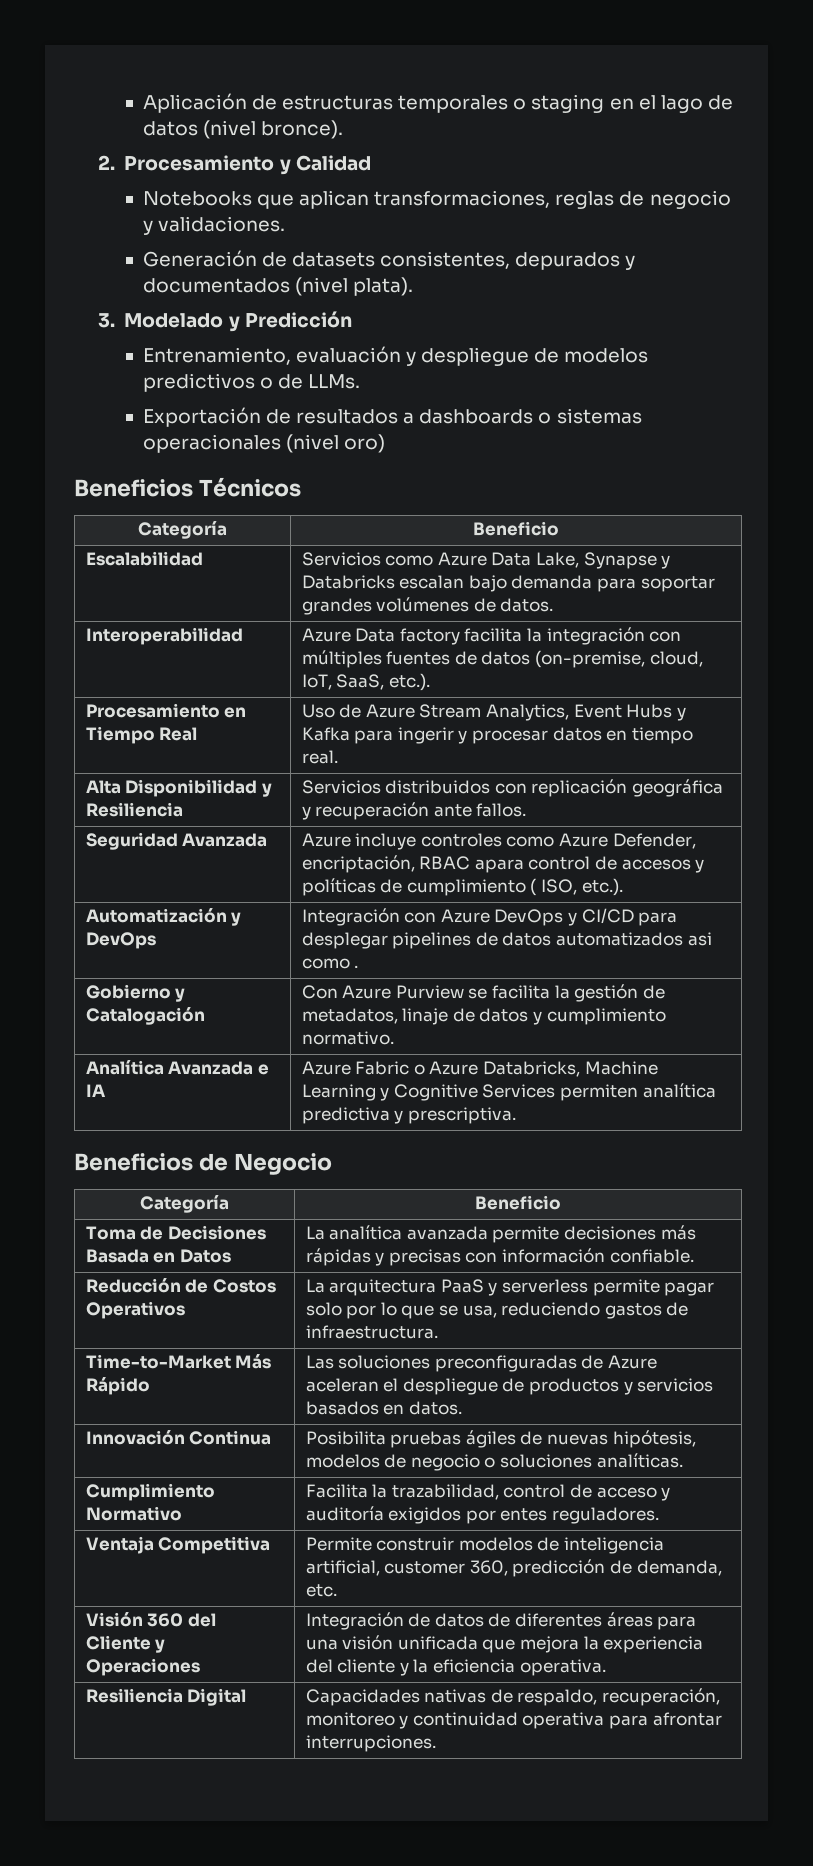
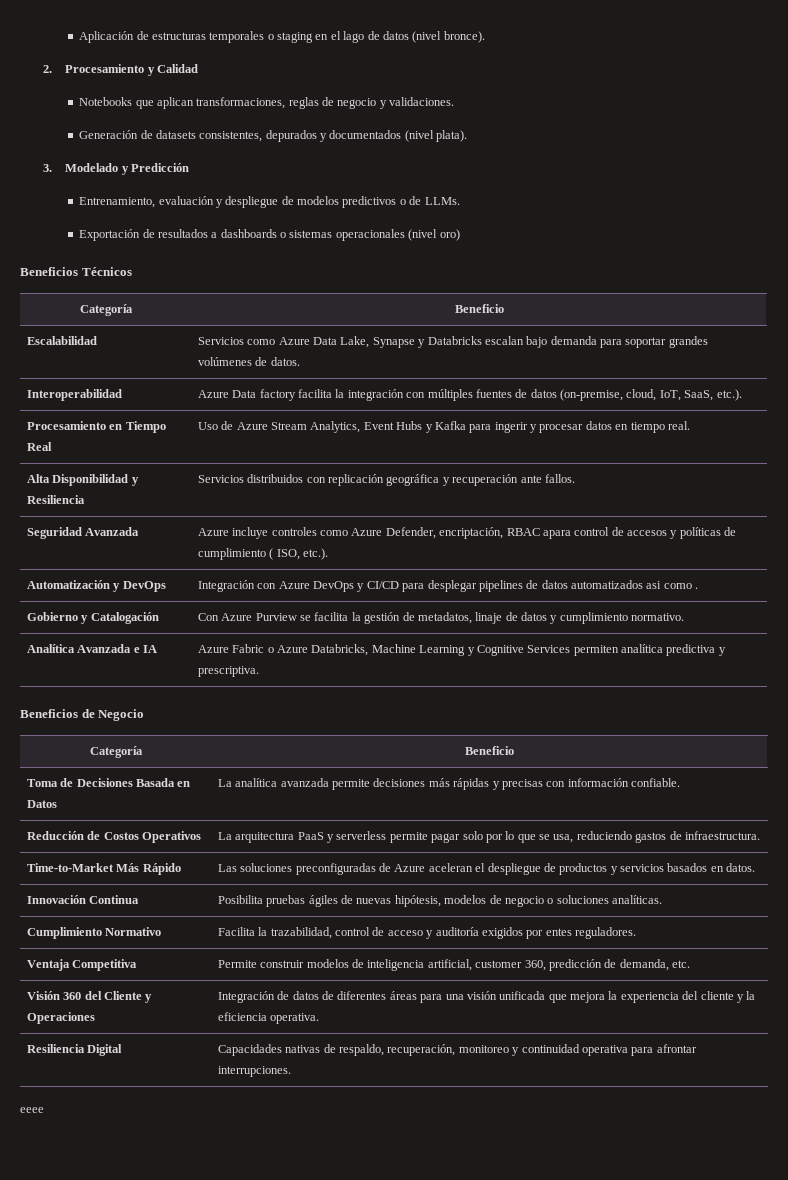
+ eeee

